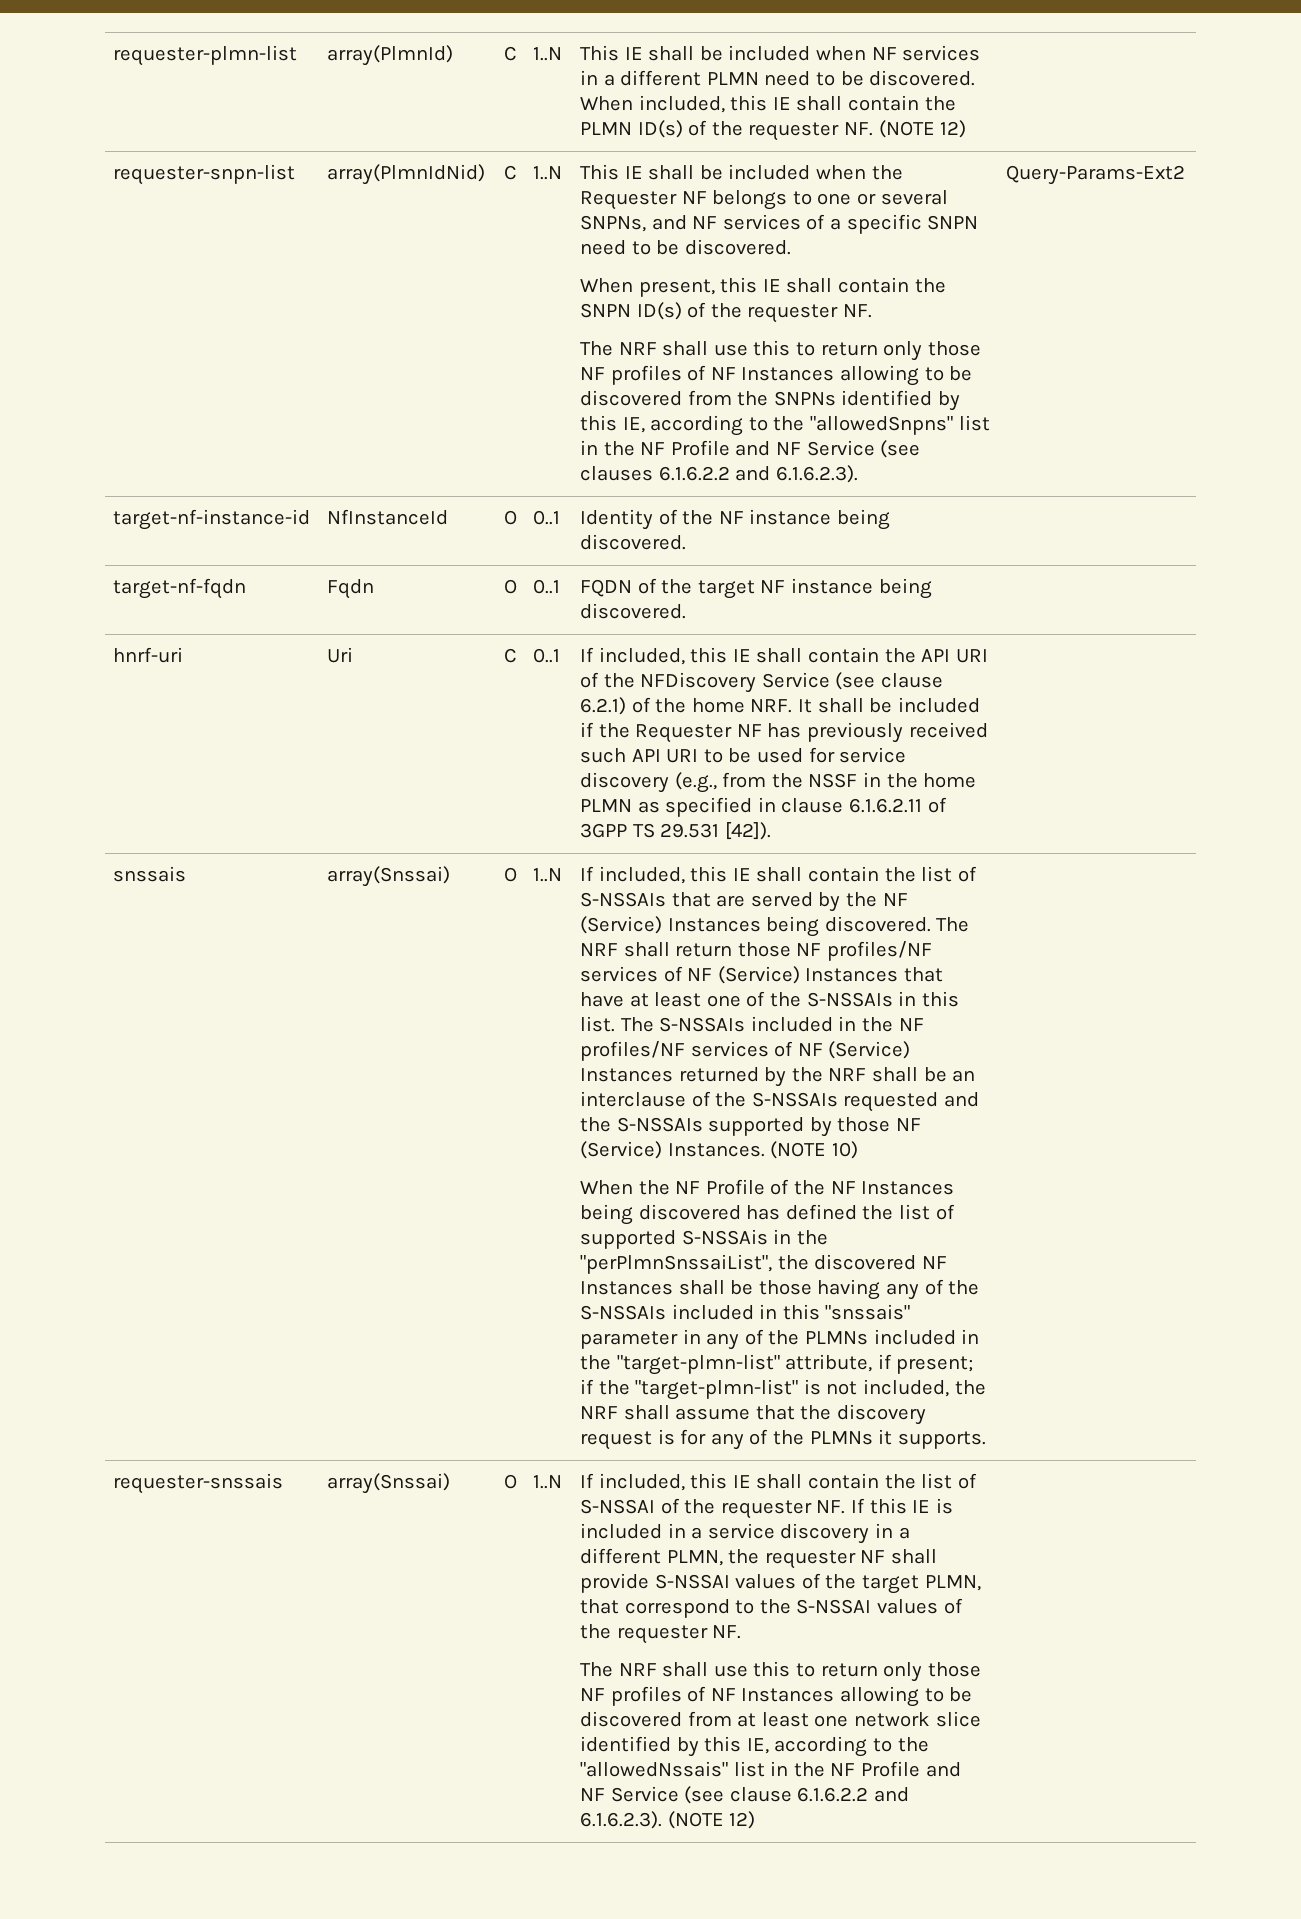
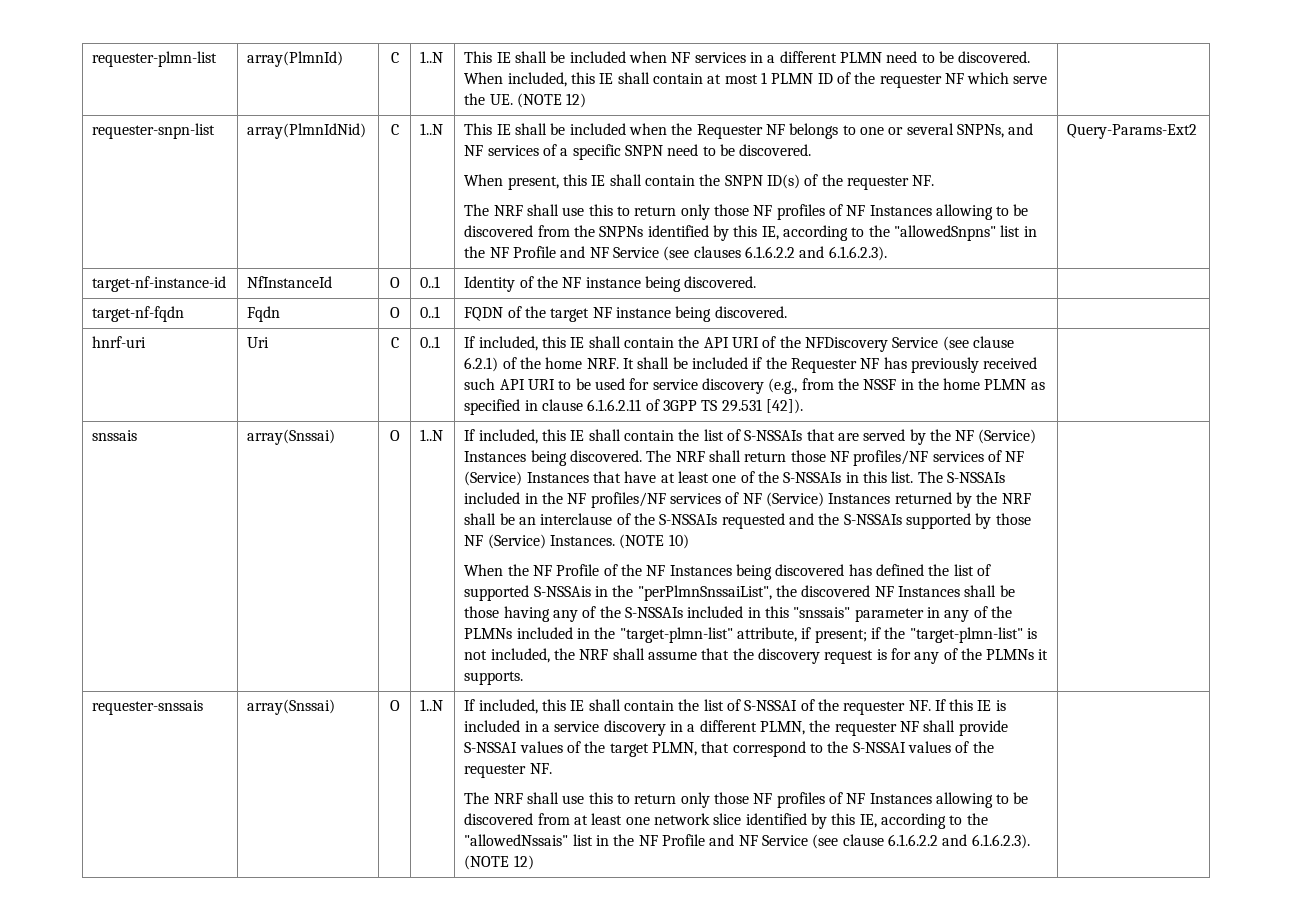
- When included, this IE shall contain the PLMN ID(s) of the requester NF. (NOTE 12)
+ When included, this IE shall contain at most 1 PLMN ID of the requester NF which serve the UE. (NOTE 12)

